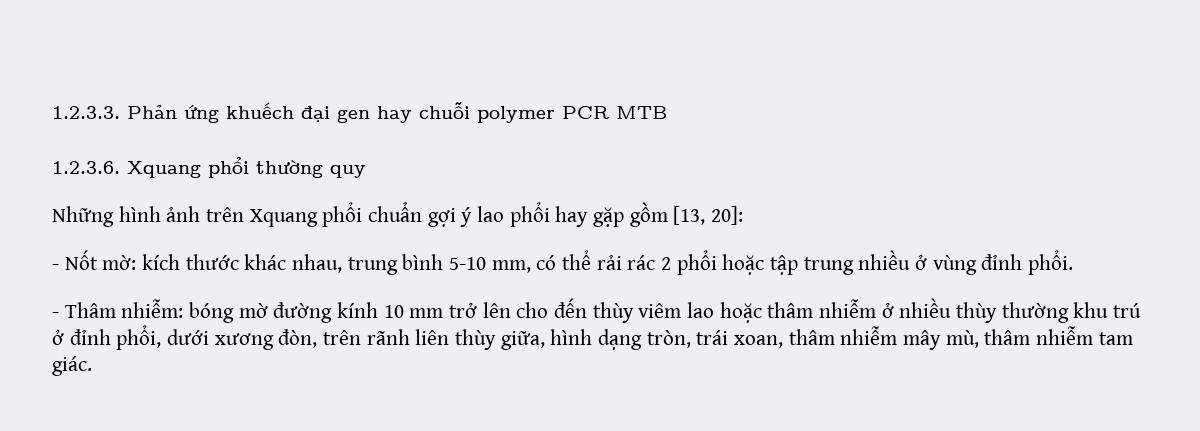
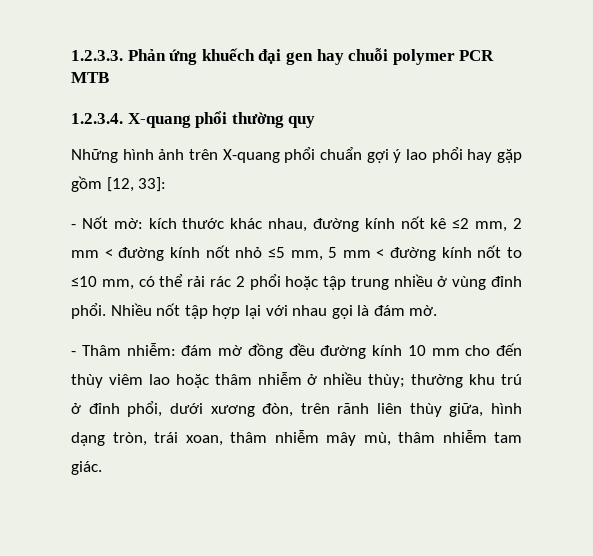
- 1.2.3.6. Xquang phổi thường quy
+ 1.2.3.4. X-quang phổi thường quy
- Những hình ảnh trên Xquang phổi chuẩn gợi ý lao phổi hay gặp gồm [13, 20]:
+ Những hình ảnh trên X-quang phổi chuẩn gợi ý lao phổi hay gặp gồm [12, 33]:
- - Nốt mờ: kích thước khác nhau, trung bình 5-10 mm, có thể rải rác 2 phổi hoặc tập trung nhiều ở vùng đỉnh phổi.
+ - Nốt mờ: kích thước khác nhau, đường kính nốt kê ≤2 mm, 2 mm < đường kính nốt nhỏ ≤5 mm, 5 mm < đường kính nốt to ≤10 mm, có thể rải rác 2 phổi hoặc tập trung nhiều ở vùng đỉnh phổi. Nhiều nốt tập hợp lại với nhau gọi là đám mờ.
- - Thâm nhiễm: bóng mờ đường kính 10 mm trở lên cho đến thùy viêm lao hoặc thâm nhiễm ở nhiều thùy thường khu trú ở đỉnh phổi, dưới xương đòn, trên rãnh liên thùy giữa, hình dạng tròn, trái xoan, thâm nhiễm mây mù, thâm nhiễm tam giác.
+ - Thâm nhiễm: đám mờ đồng đều đường kính 10 mm cho đến thùy viêm lao hoặc thâm nhiễm ở nhiều thùy; thường khu trú ở đỉnh phổi, dưới xương đòn, trên rãnh liên thùy giữa, hình dạng tròn, trái xoan, thâm nhiễm mây mù, thâm nhiễm tam giác.

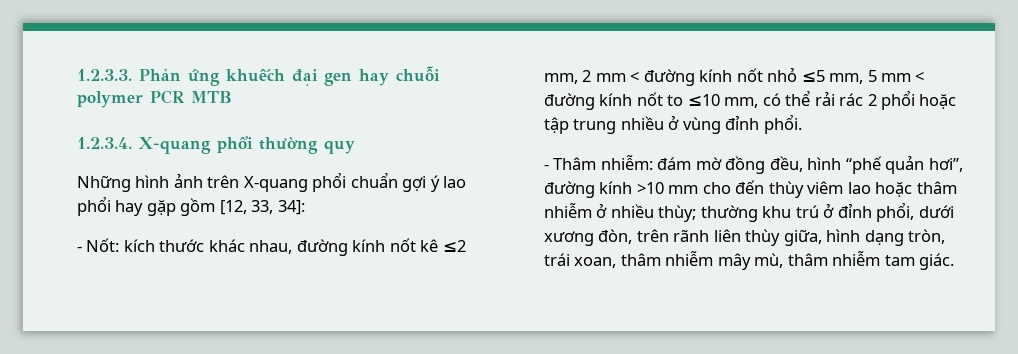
- Những hình ảnh trên X-quang phổi chuẩn gợi ý lao phổi hay gặp gồm [12, 33]:
- - Nốt mờ: kích thước khác nhau, đường kính nốt kê ≤2 mm, 2 mm < đường kính nốt nhỏ ≤5 mm, 5 mm < đường kính nốt to ≤10 mm, có thể rải rác 2 phổi hoặc tập trung nhiều ở vùng đỉnh phổi. Nhiều nốt tập hợp lại với nhau gọi là đám mờ.
+ Những hình ảnh trên X-quang phổi chuẩn gợi ý lao phổi hay gặp gồm [12, 33, 34]:
+ - Nốt: kích thước khác nhau, đường kính nốt kê ≤2 mm, 2 mm < đường kính nốt nhỏ ≤5 mm, 5 mm < đường kính nốt to ≤10 mm, có thể rải rác 2 phổi hoặc tập trung nhiều ở vùng đỉnh phổi.
- - Thâm nhiễm: đám mờ đồng đều đường kính 10 mm cho đến thùy viêm lao hoặc thâm nhiễm ở nhiều thùy; thường khu trú ở đỉnh phổi, dưới xương đòn, trên rãnh liên thùy giữa, hình dạng tròn, trái xoan, thâm nhiễm mây mù, thâm nhiễm tam giác.
+ - Thâm nhiễm: đám mờ đồng đều, hình “phế quản hơi”, đường kính >10 mm cho đến thùy viêm lao hoặc thâm nhiễm ở nhiều thùy; thường khu trú ở đỉnh phổi, dưới xương đòn, trên rãnh liên thùy giữa, hình dạng tròn, trái xoan, thâm nhiễm mây mù, thâm nhiễm tam giác.

